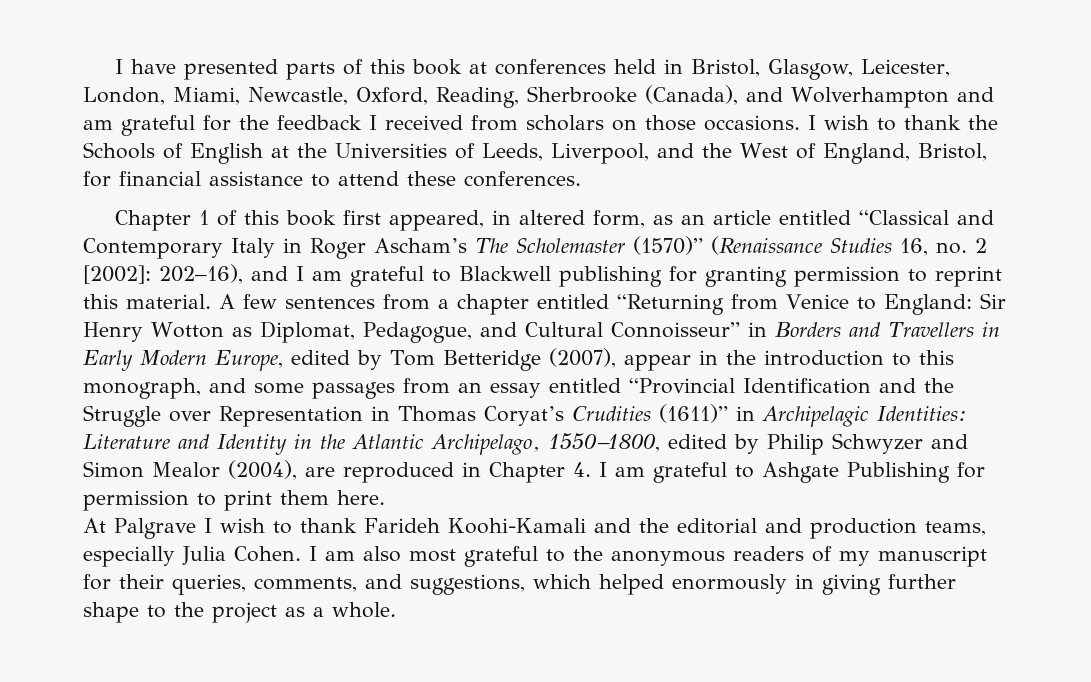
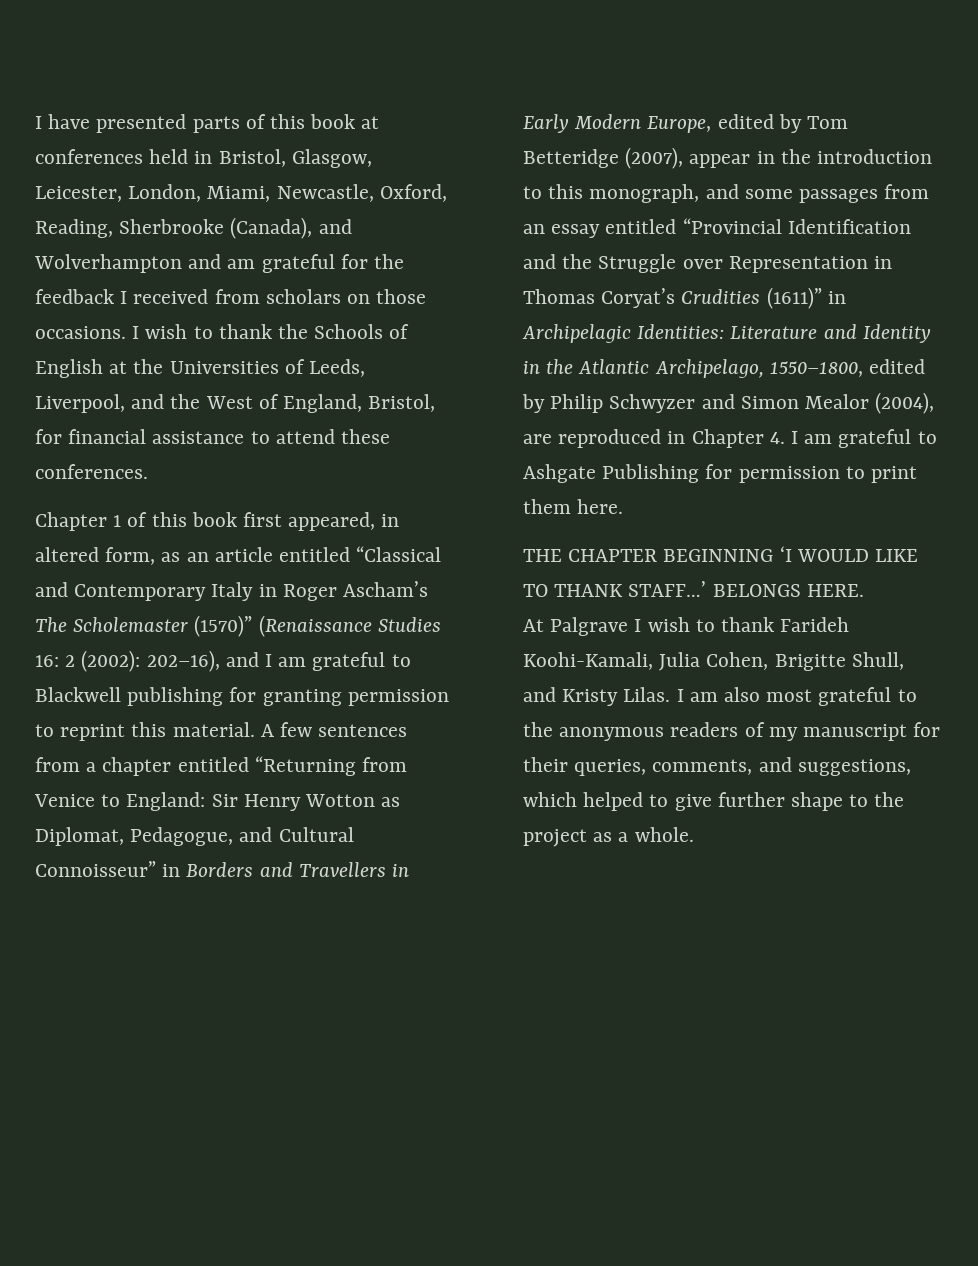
- Chapter 1 of this book first appeared, in altered form, as an article entitled “Classical and Contemporary Italy in Roger Ascham’s The Scholemaster (1570)” (Renaissance Studies 16, no. 2 [2002]: 202–16), and I am grateful to Blackwell publishing for granting permission to reprint this material.
+ Chapter 1 of this book first appeared, in altered form, as an article entitled “Classical and Contemporary Italy in Roger Ascham’s The Scholemaster (1570)” (Renaissance Studies 16: 2 (2002): 202–16), and I am grateful to Blackwell publishing for granting permission to reprint this material.
+ THE CHAPTER BEGINNING ‘I WOULD LIKE TO THANK STAFF…’ BELONGS HERE.
- At Palgrave I wish to thank Farideh Koohi-Kamali and the editorial and production teams, especially Julia Cohen.
+ At Palgrave I wish to thank Farideh Koohi-Kamali, Julia Cohen, Brigitte Shull, and Kristy Lilas.
- I am also most grateful to the anonymous readers of my manuscript for their queries, comments, and suggestions, which helped enormously in giving further shape to the project as a whole.
+ I am also most grateful to the anonymous readers of my manuscript for their queries, comments, and suggestions, which helped to give further shape to the project as a whole.

